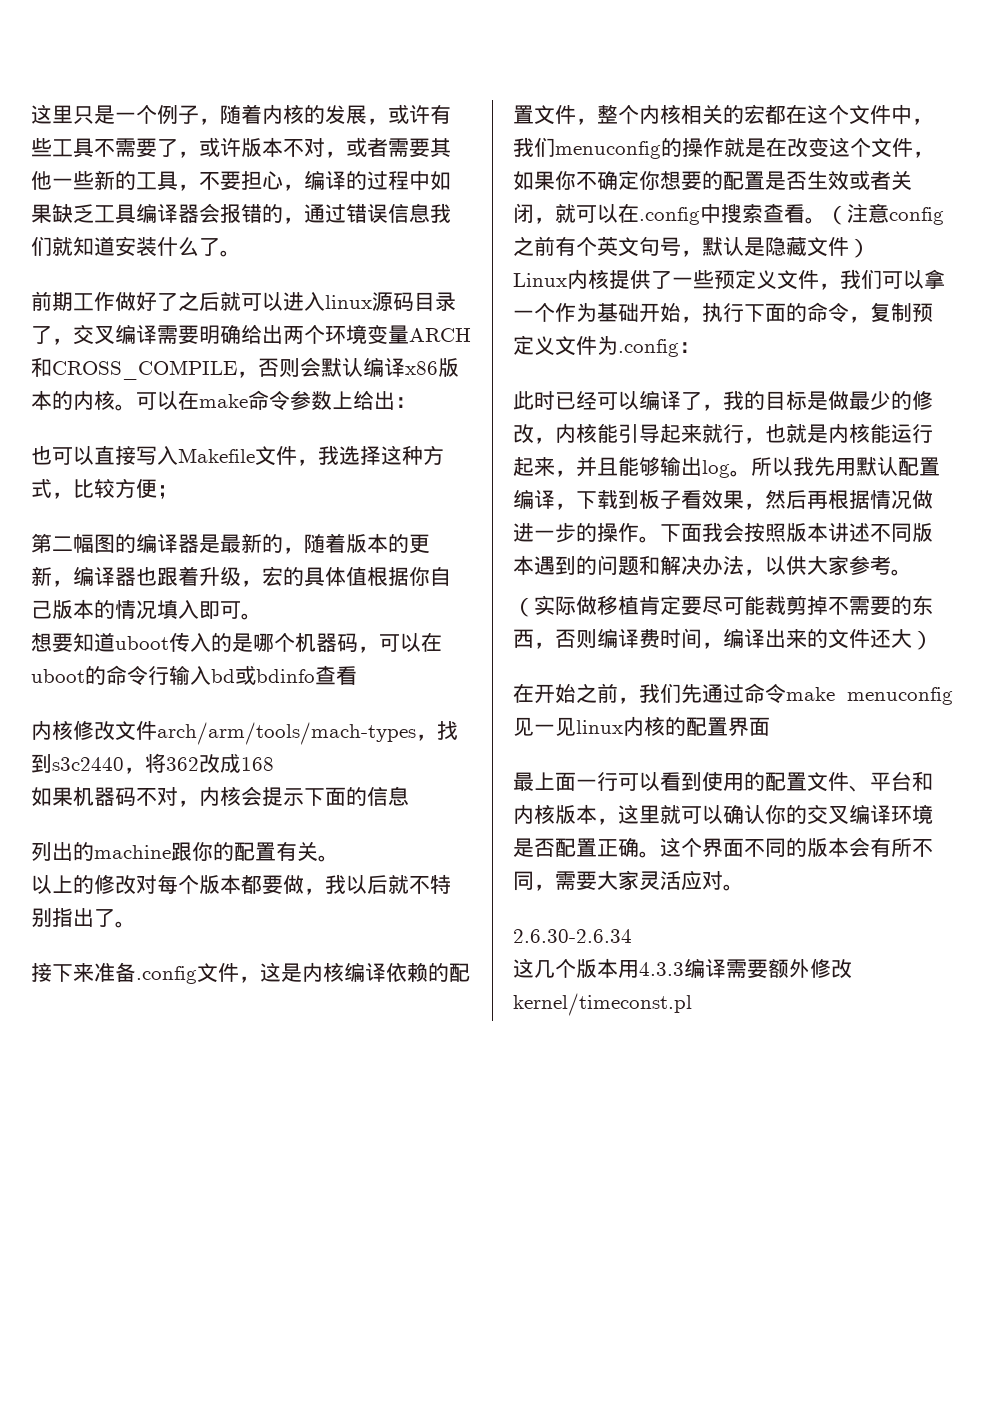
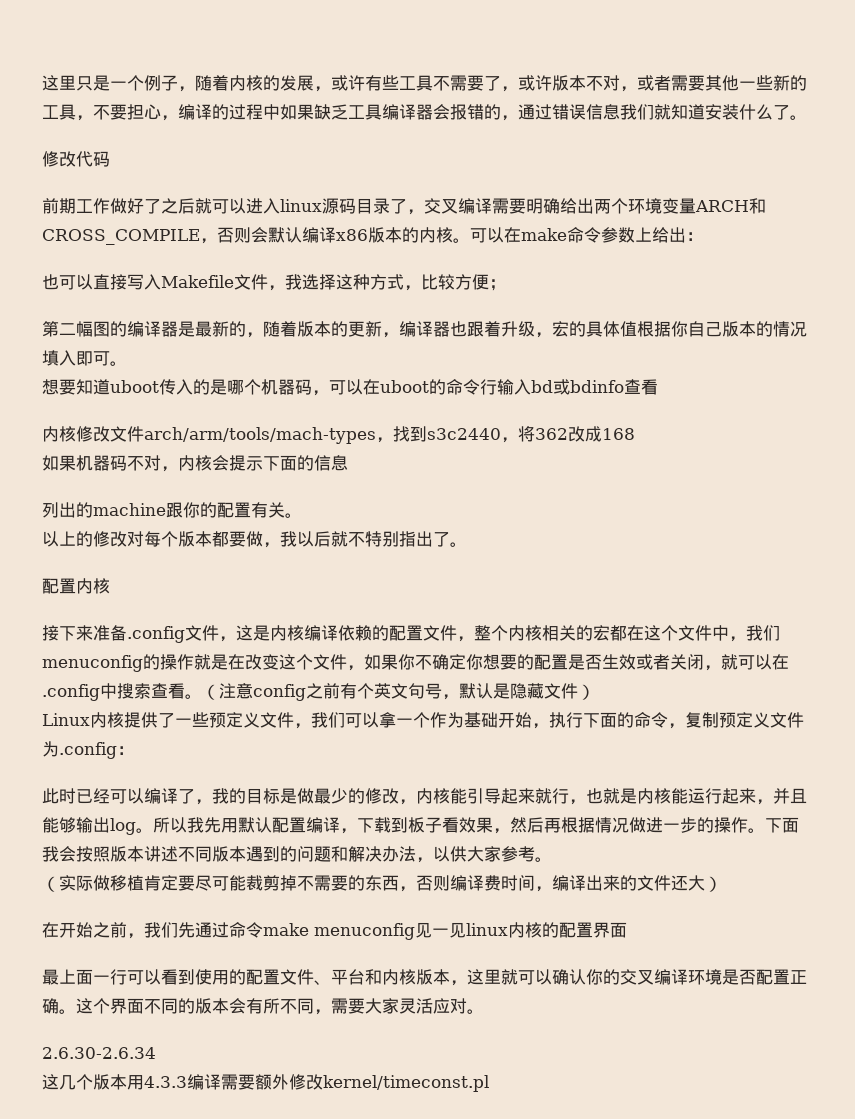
+ 修改代码
+ 配置内核

